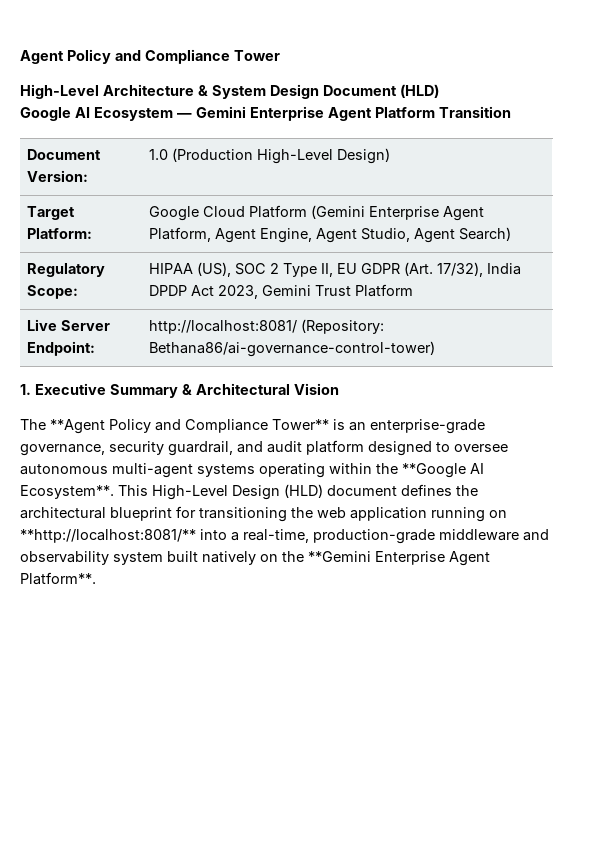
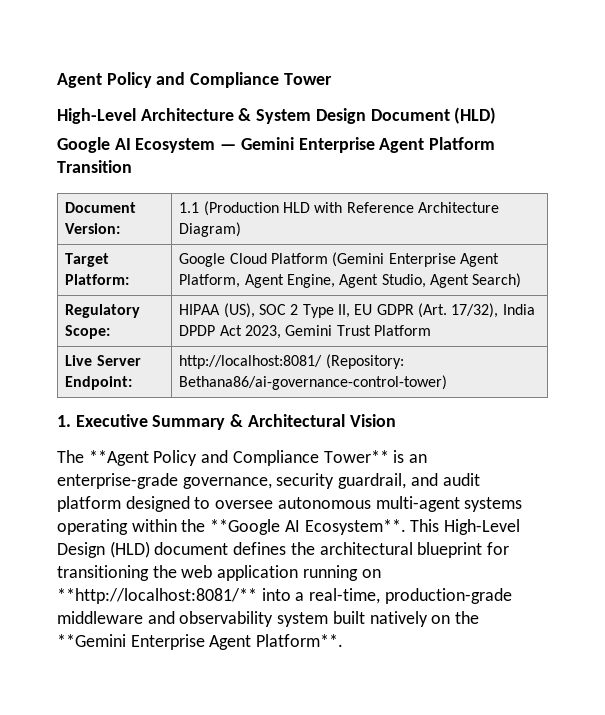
- Document Version: | 1.0 (Production High-Level Design)
+ Document Version: | 1.1 (Production HLD with Reference Architecture Diagram)

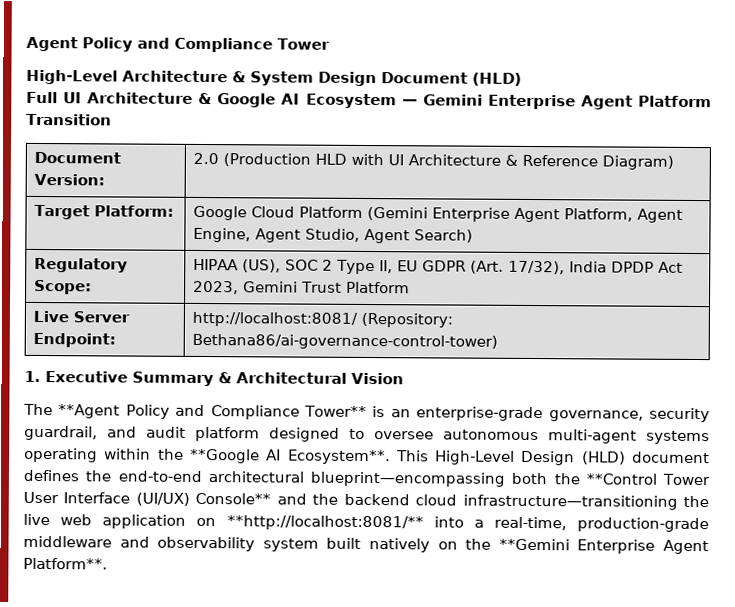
- Google AI Ecosystem — Gemini Enterprise Agent Platform Transition
+ Full UI Architecture & Google AI Ecosystem — Gemini Enterprise Agent Platform Transition
- Document Version: | 1.1 (Production HLD with Reference Architecture Diagram)
+ Document Version: | 2.0 (Production HLD with UI Architecture & Reference Diagram)
- This High-Level Design (HLD) document defines the architectural blueprint for transitioning the web application running on **http://localhost:8081/** into a real-time, production-grade middleware and observability system built natively on the **Gemini Enterprise Agent Platform**.
+ This High-Level Design (HLD) document defines the end-to-end architectural blueprint—encompassing both the **Control Tower User Interface (UI/UX) Console** and the backend cloud infrastructure—transitioning the live web application on **http://localhost:8081/** into a real-time, production-grade middleware and observability system built natively on the **Gemini Enterprise Agent Platform**.

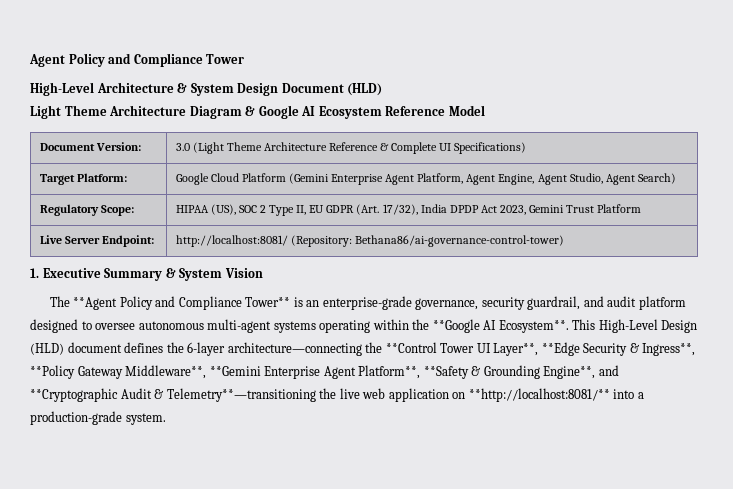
- Full UI Architecture & Google AI Ecosystem — Gemini Enterprise Agent Platform Transition
- Document Version: | 2.0 (Production HLD with UI Architecture & Reference Diagram)
+ Light Theme Architecture Diagram & Google AI Ecosystem Reference Model
+ Document Version: | 3.0 (Light Theme Architecture Reference & Complete UI Specifications)
- 1. Executive Summary & Architectural Vision
+ 1. Executive Summary & System Vision
- This High-Level Design (HLD) document defines the end-to-end architectural blueprint—encompassing both the **Control Tower User Interface (UI/UX) Console** and the backend cloud infrastructure—transitioning the live web application on **http://localhost:8081/** into a real-time, production-grade middleware and observability system built natively on the **Gemini Enterprise Agent Platform**.
+ This High-Level Design (HLD) document defines the 6-layer architecture—connecting the **Control Tower UI Layer**, **Edge Security & Ingress**, **Policy Gateway Middleware**, **Gemini Enterprise Agent Platform**, **Safety & Grounding Engine**, and **Cryptographic Audit & Telemetry**—transitioning the live web application on **http://localhost:8081/** into a production-grade system.

